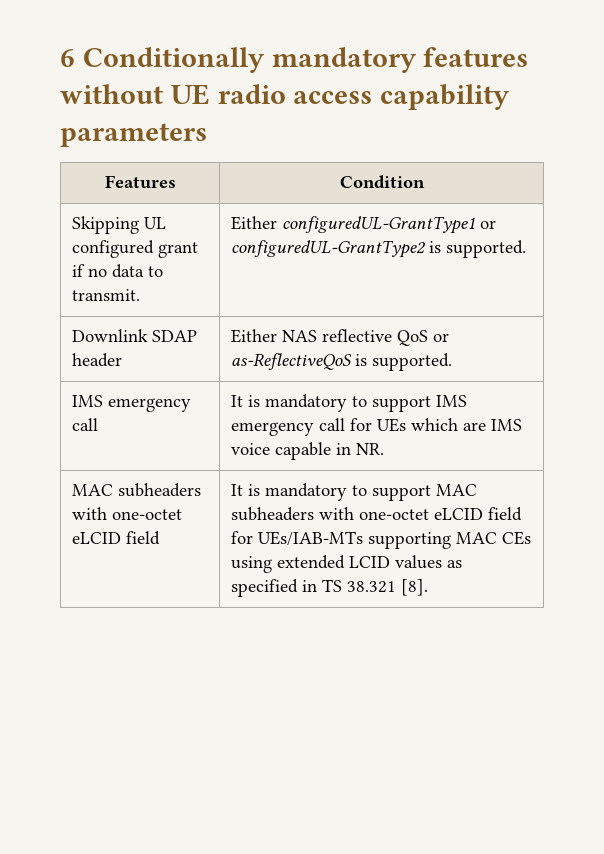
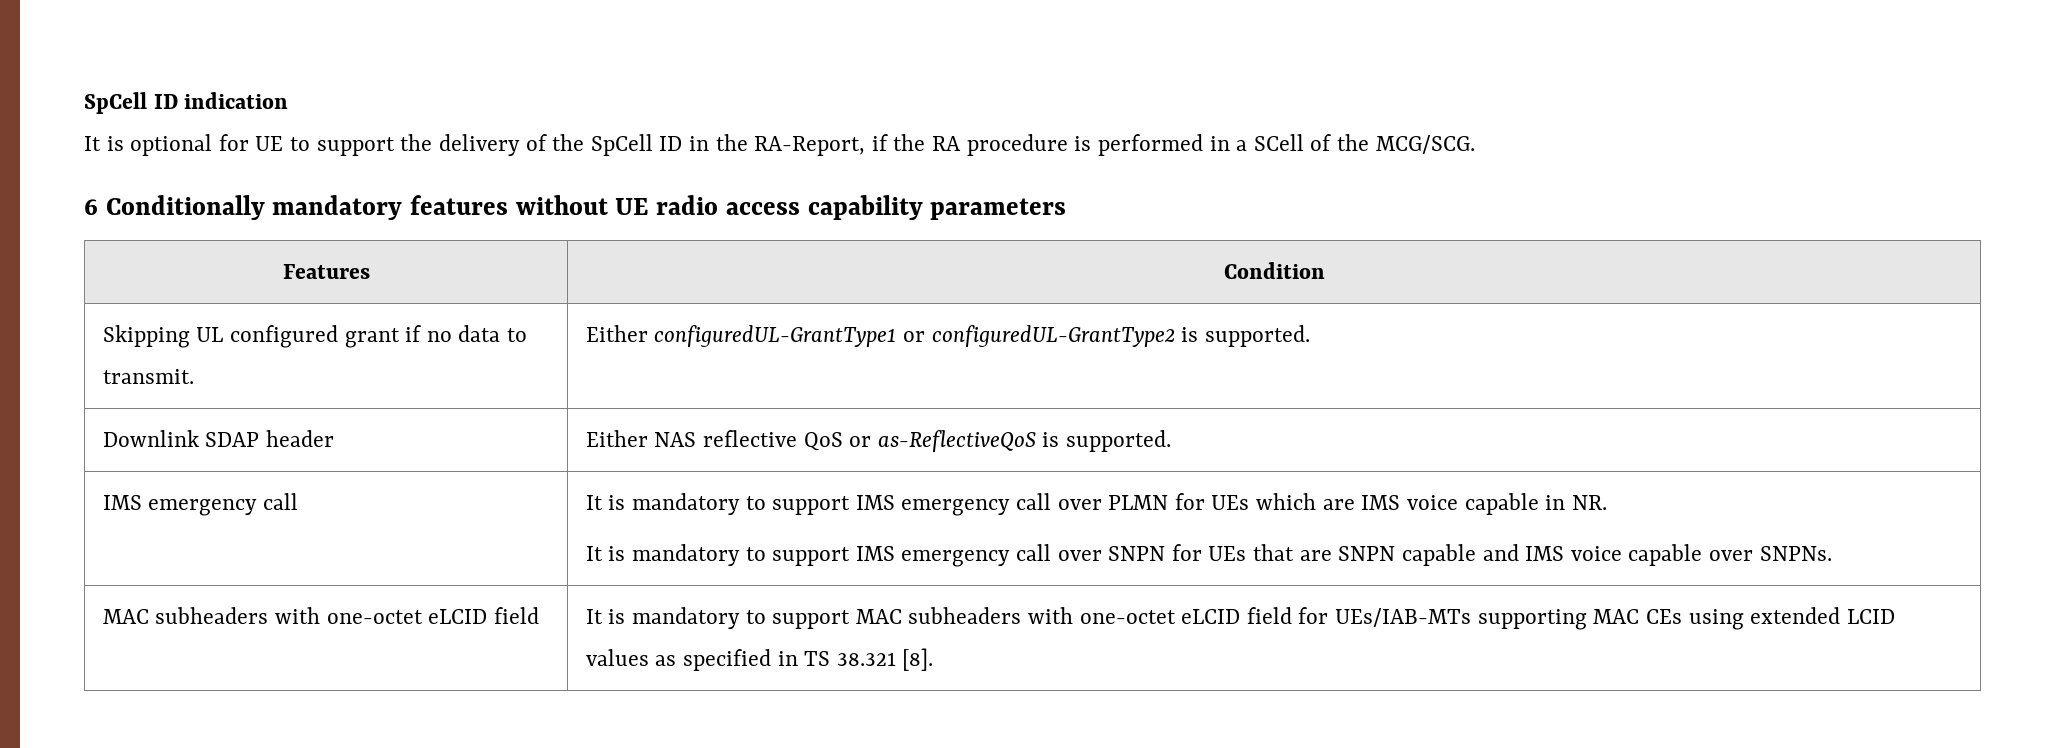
+ SpCell ID indication
+ It is optional for UE to support the delivery of the SpCell ID in the RA-Report, if the RA procedure is performed in a SCell of the MCG/SCG.
- It is mandatory to support IMS emergency call for UEs which are IMS voice capable in NR.
+ It is mandatory to support IMS emergency call over PLMN for UEs which are IMS voice capable in NR.
+ It is mandatory to support IMS emergency call over SNPN for UEs that are SNPN capable and IMS voice capable over SNPNs.

